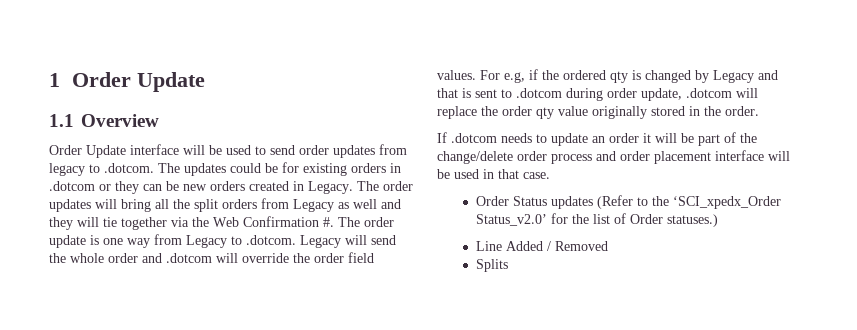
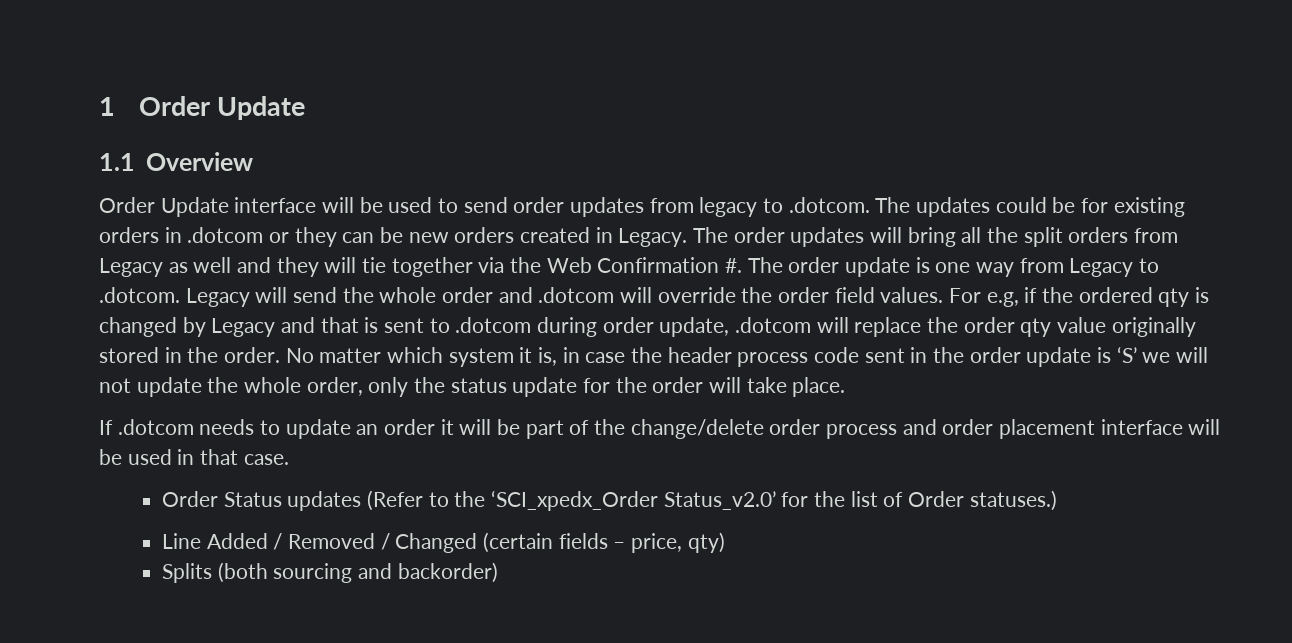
+ No matter which system it is, in case the header process code sent in the order update is ‘S’ we will not update the whole order, only the status update for the order will take place.
- Line Added / Removed
- Splits
+ Line Added / Removed / Changed (certain fields – price, qty)
+ Splits (both sourcing and backorder)

